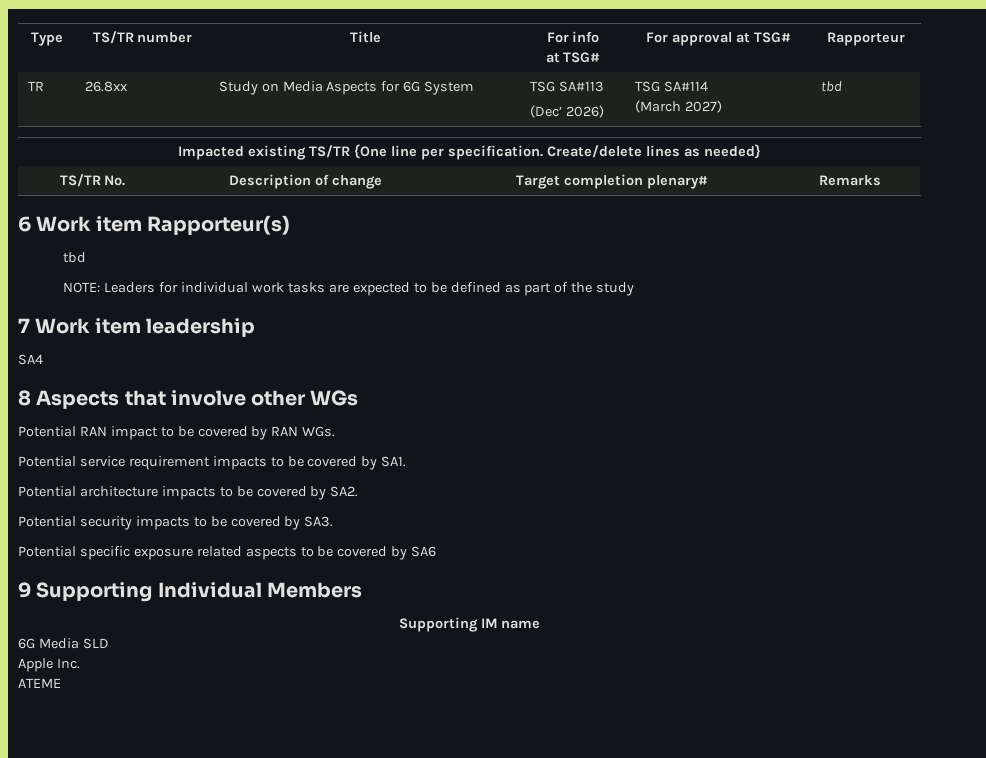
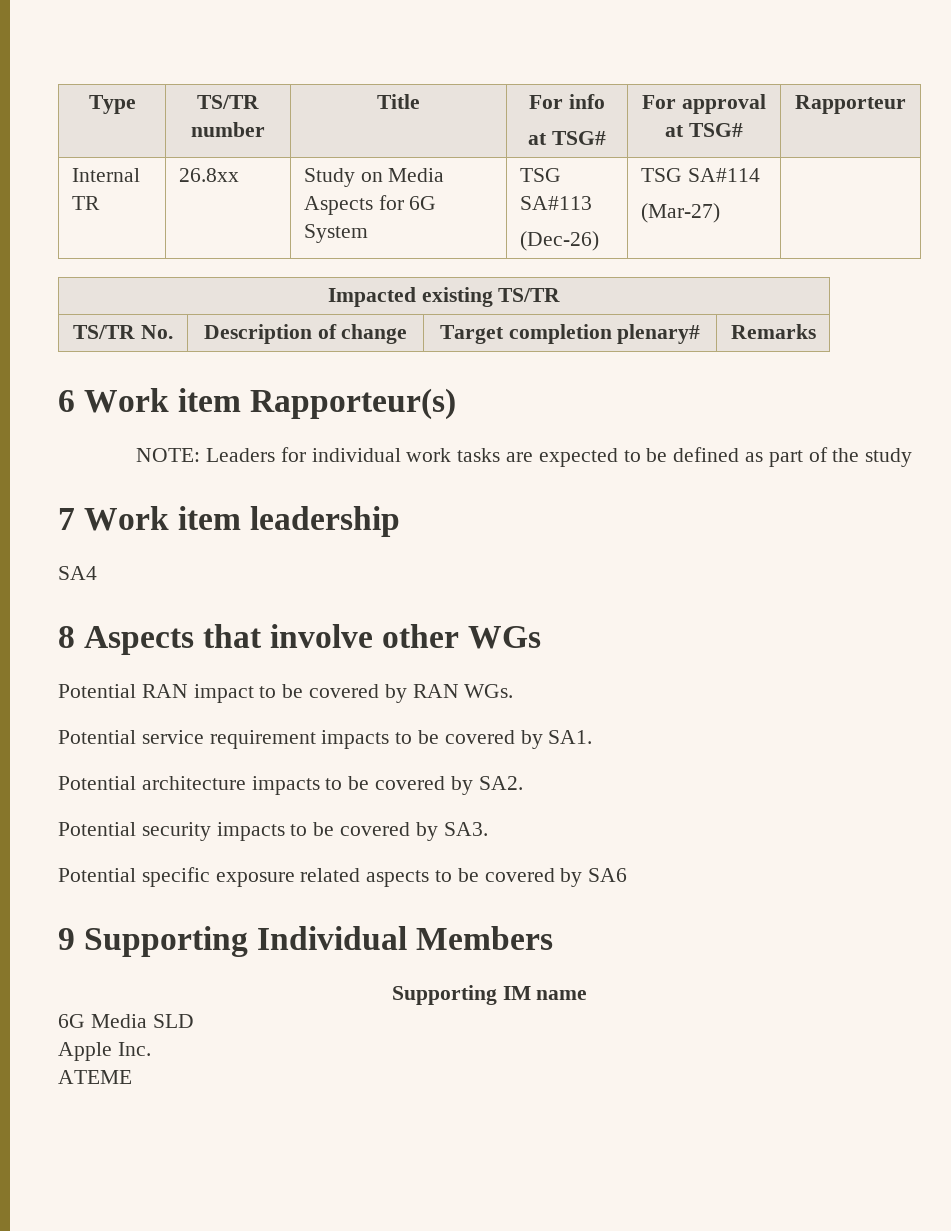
- TR | 26.8xx | Study on Media Aspects for 6G System | TSG SA#113
- (Dec’ 2026) | TSG SA#114
- (March 2027) | tbd
+ Internal TR | 26.8xx | Study on Media Aspects for 6G System | TSG SA#113
+ (Dec-26) | TSG SA#114
+ (Mar-27) |
- Impacted existing TS/TR {One line per specification. Create/delete lines as needed}
+ Impacted existing TS/TR
  6 Work item Rapporteur(s)
- tbd

